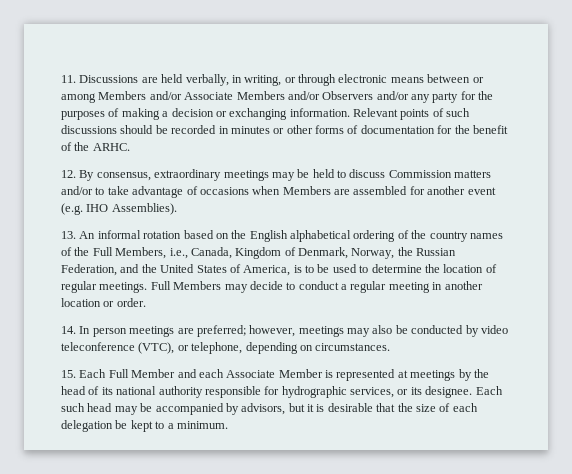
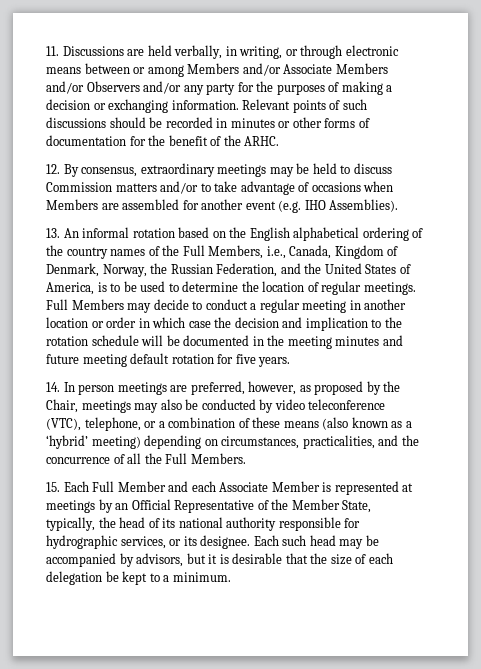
- Full Members may decide to conduct a regular meeting in another location or order.
+ Full Members may decide to conduct a regular meeting in another location or order in which case the decision and implication to the rotation schedule will be documented in the meeting minutes and future meeting default rotation for five years.
- 14. In person meetings are preferred; however, meetings may also be conducted by video teleconference (VTC), or telephone, depending on circumstances.
+ 14. In person meetings are preferred, however, as proposed by the Chair, meetings may also be conducted by video teleconference (VTC), telephone, or a combination of these means (also known as a ‘hybrid’ meeting) depending on circumstances, practicalities, and the concurrence of all the Full Members.
- 15. Each Full Member and each Associate Member is represented at meetings by the head of its national authority responsible for hydrographic services, or its designee.
+ 15. Each Full Member and each Associate Member is represented at meetings by an Official Representative of the Member State, typically, the head of its national authority responsible for hydrographic services, or its designee.

